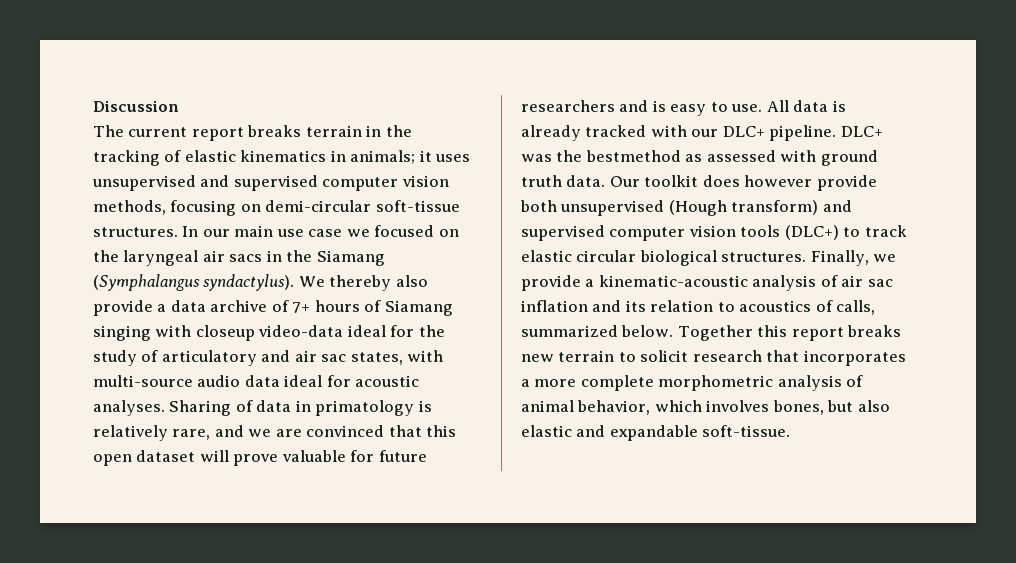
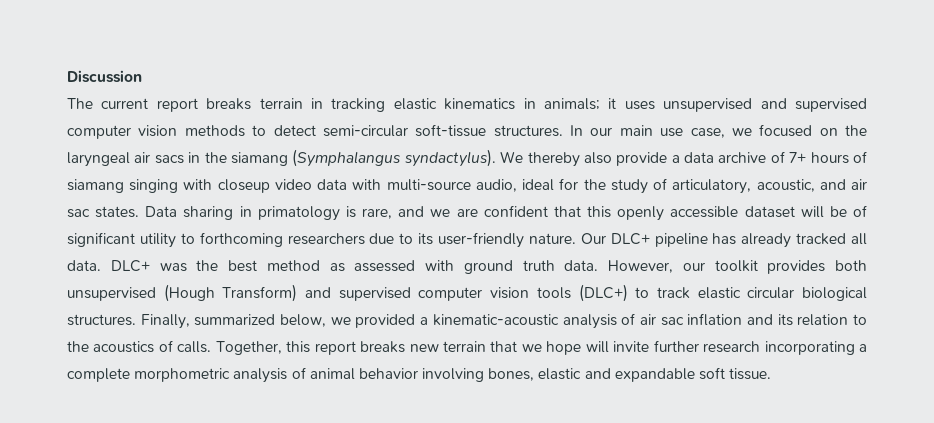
- The current report breaks terrain in the tracking of elastic kinematics in animals; it uses unsupervised and supervised computer vision methods, focusing on demi-circular soft-tissue structures.
+ The current report breaks terrain in tracking elastic kinematics in animals; it uses unsupervised and supervised computer vision methods to detect semi-circular soft-tissue structures.
- In our main use case we focused on the laryngeal air sacs in the Siamang (Symphalangus syndactylus).
+ In our main use case, we focused on the laryngeal air sacs in the siamang (Symphalangus syndactylus).
- We thereby also provide a data archive of 7+ hours of Siamang singing with closeup video-data ideal for the study of articulatory and air sac states, with multi-source audio data ideal for acoustic analyses. Sharing of data in primatology is relatively rare, and we are convinced that this open dataset will prove valuable for future researchers and is easy to use. All data is already tracked with our DLC+ pipeline.
+ We thereby also provide a data archive of 7+ hours of siamang singing with closeup video data with multi-source audio, ideal for the study of articulatory, acoustic, and air sac states. Data sharing in primatology is rare, and we are confident that this openly accessible dataset will be of significant utility to forthcoming researchers due to its user-friendly nature. Our DLC+ pipeline has already tracked all data.
- DLC+ was the bestmethod as assessed with ground truth data.
+ DLC+ was the best method as assessed with ground truth data.
- Our toolkit does however provide both unsupervised (Hough transform) and supervised computer vision tools (DLC+) to track elastic circular biological structures.
+ However, our toolkit provides both unsupervised (Hough Transform) and supervised computer vision tools (DLC+) to track elastic circular biological structures.
- Finally, we provide a kinematic-acoustic analysis of air sac inflation and its relation to acoustics of calls, summarized below. Together this report breaks new terrain to solicit research that incorporates a more complete morphometric analysis of animal behavior, which involves bones, but also elastic and expandable soft-tissue.
+ Finally, summarized below, we provided a kinematic-acoustic analysis of air sac inflation and its relation to the acoustics of calls. Together, this report breaks new terrain that we hope will invite further research incorporating a complete morphometric analysis of animal behavior involving bones, elastic and expandable soft tissue.

